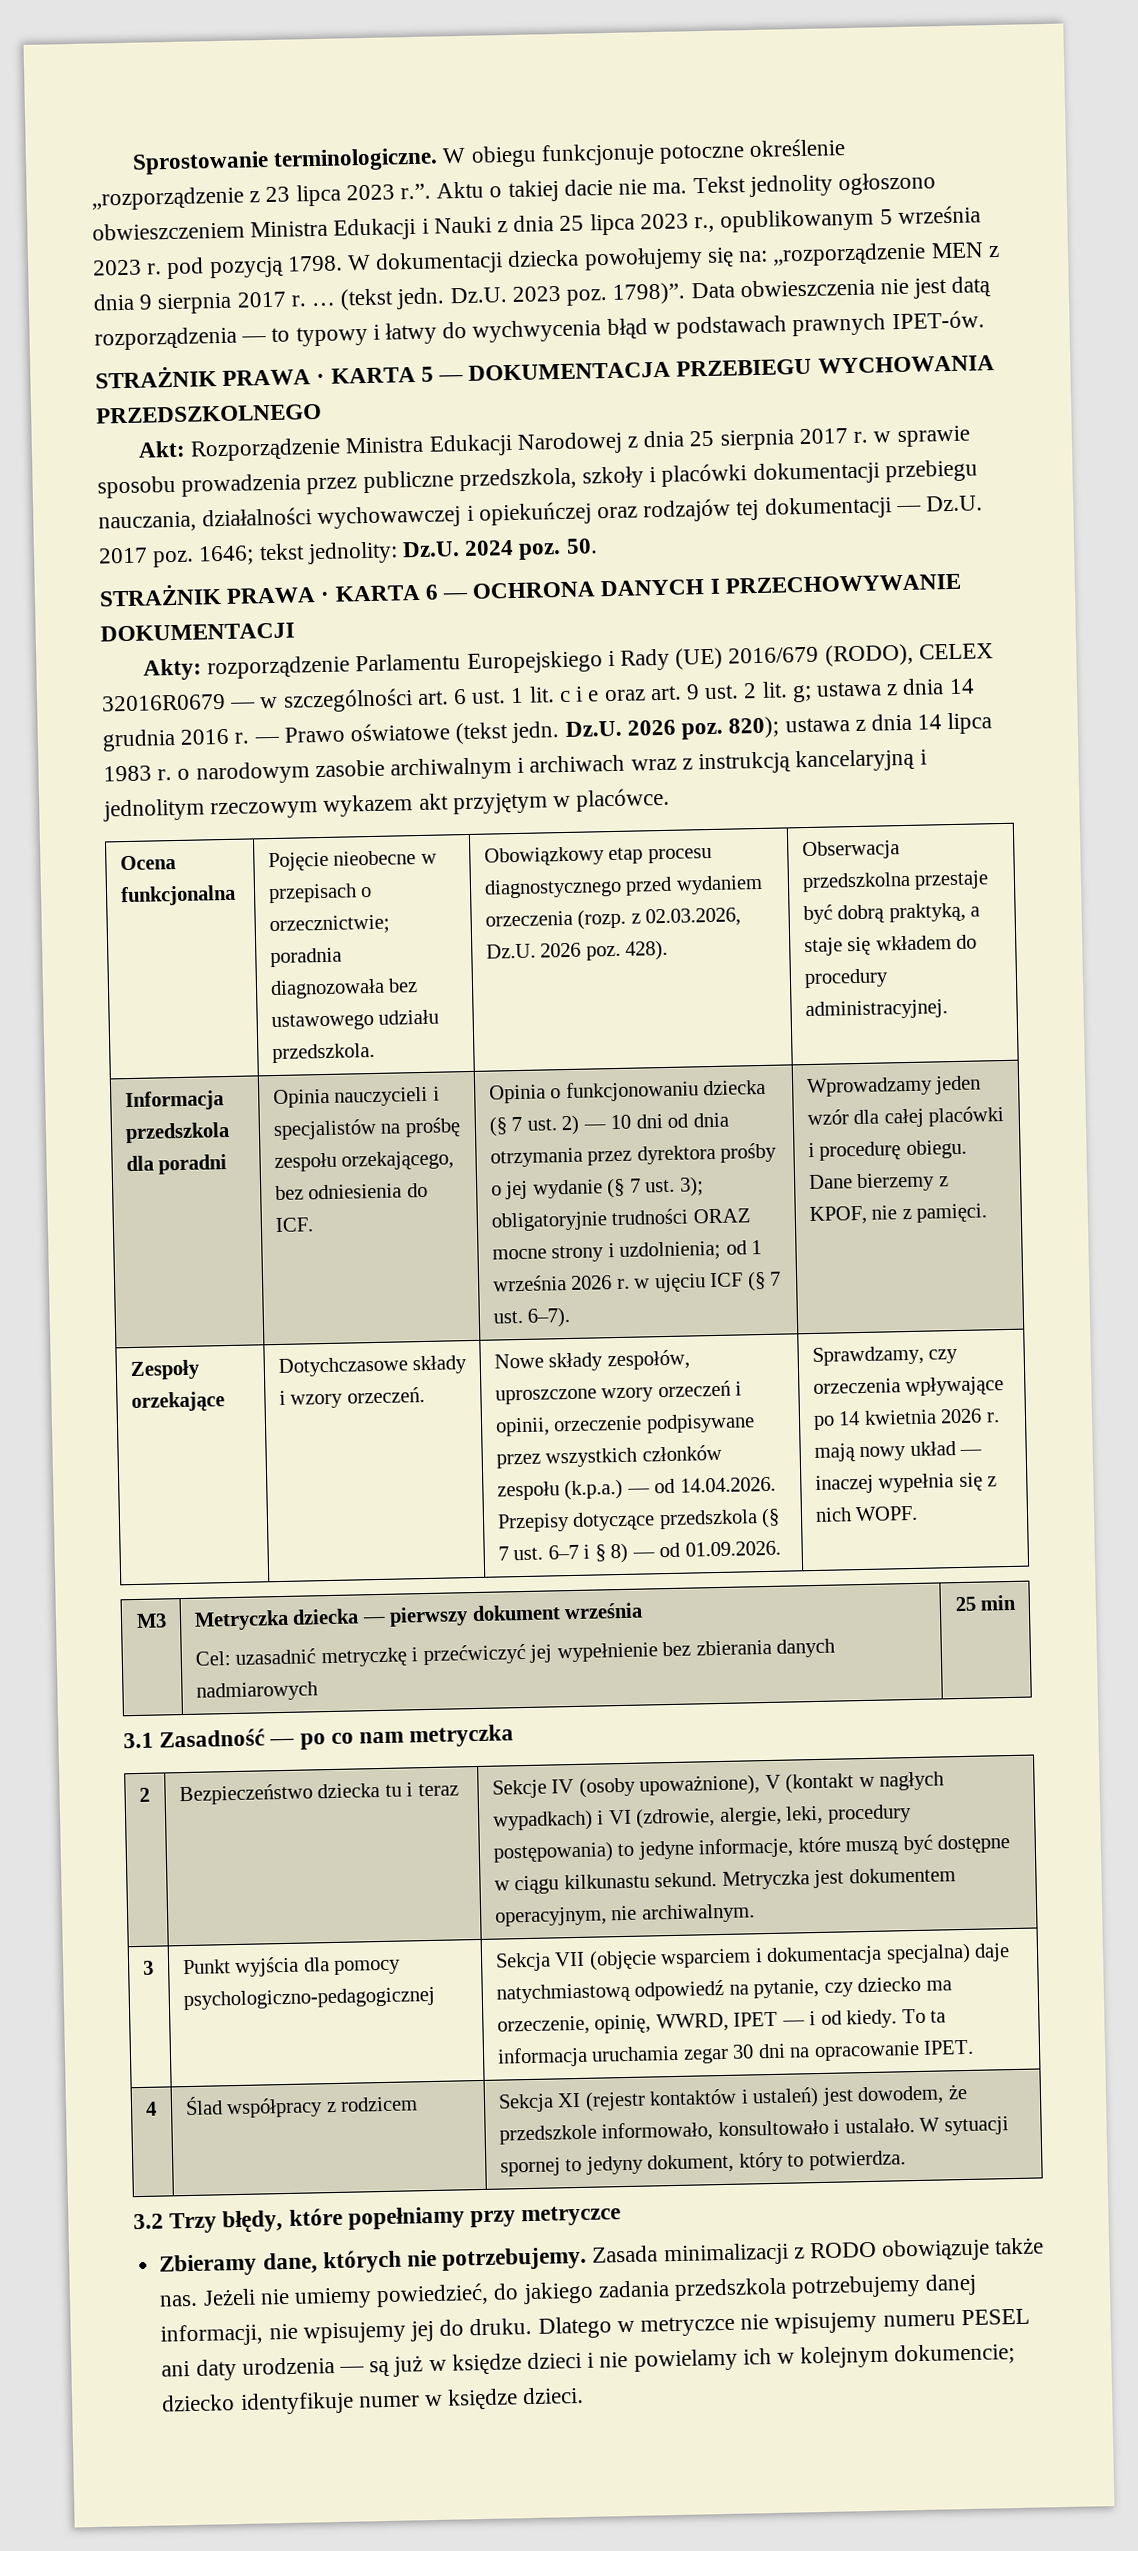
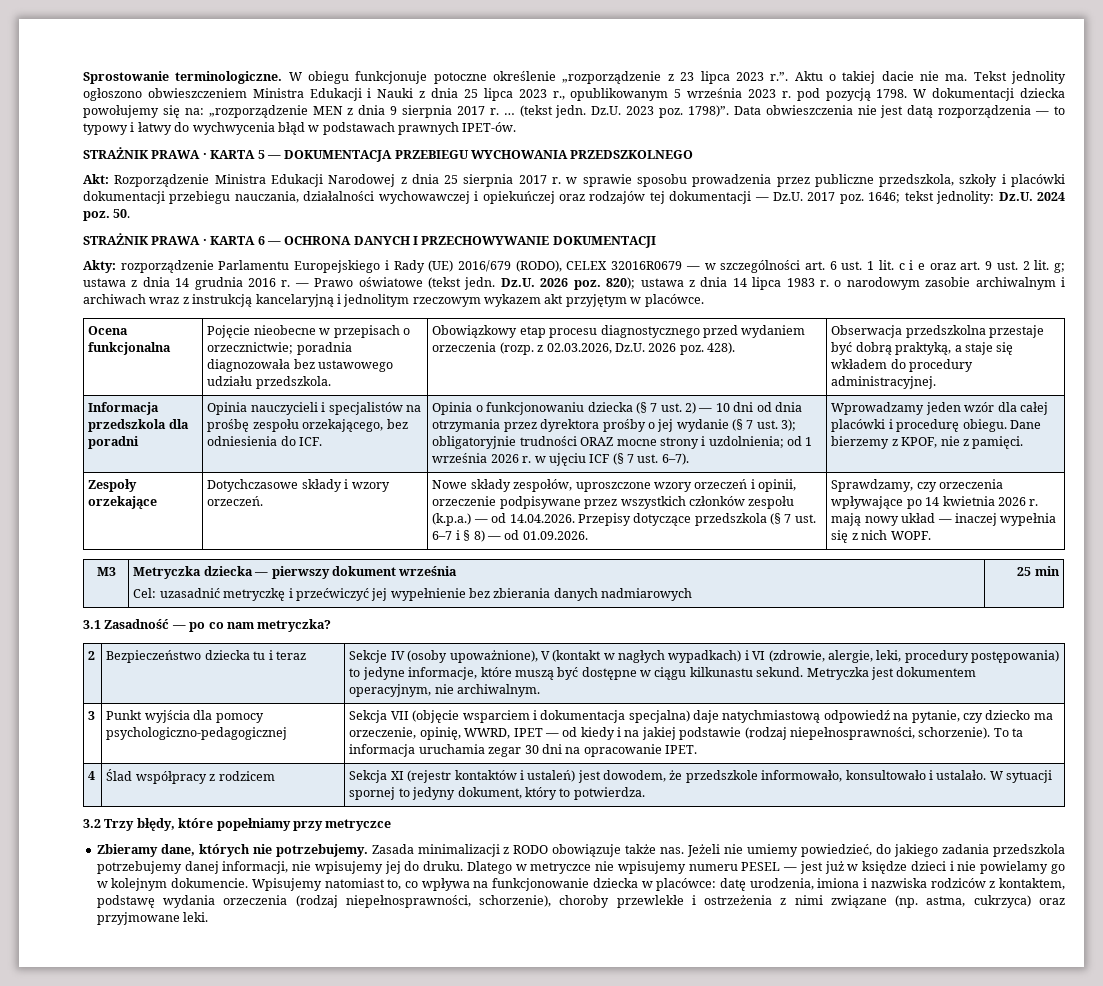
- 3.1 Zasadność — po co nam metryczka
+ 3.1 Zasadność — po co nam metryczka?
- Sekcja VII (objęcie wsparciem i dokumentacja specjalna) daje natychmiastową odpowiedź na pytanie, czy dziecko ma orzeczenie, opinię, WWRD, IPET — i od kiedy.
+ Sekcja VII (objęcie wsparciem i dokumentacja specjalna) daje natychmiastową odpowiedź na pytanie, czy dziecko ma orzeczenie, opinię, WWRD, IPET — od kiedy i na jakiej podstawie (rodzaj niepełnosprawności, schorzenie).
- Dlatego w metryczce nie wpisujemy numeru PESEL ani daty urodzenia — są już w księdze dzieci i nie powielamy ich w kolejnym dokumencie; dziecko identyfikuje numer w księdze dzieci.
+ Dlatego w metryczce nie wpisujemy numeru PESEL — jest już w księdze dzieci i nie powielamy go w kolejnym dokumencie. Wpisujemy natomiast to, co wpływa na funkcjonowanie dziecka w placówce: datę urodzenia, imiona i nazwiska rodziców z kontaktem, podstawę wydania orzeczenia (rodzaj niepełnosprawności, schorzenie), choroby przewlekłe i ostrzeżenia z nimi związane (np. astma, cukrzyca) oraz przyjmowane leki.

